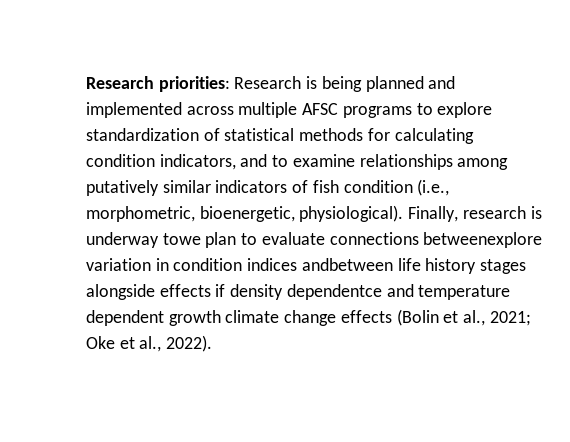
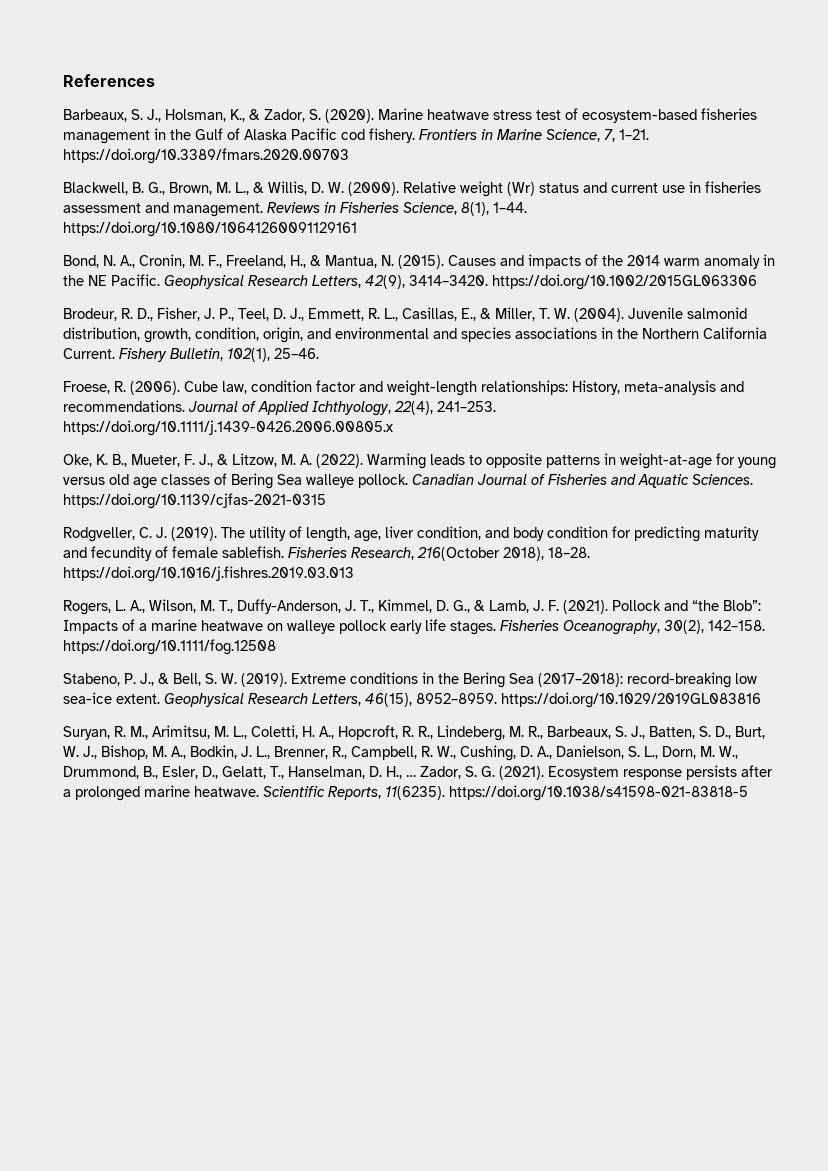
- Research priorities: Research is being planned and implemented across multiple AFSC programs to explore standardization of statistical methods for calculating condition indicators, and to examine relationships among putatively similar indicators of fish condition (i.e., morphometric, bioenergetic, physiological). Finally, research is underway towe plan to evaluate connections betweenexplore variation in condition indices andbetween life history stages alongside effects if density dependentce and temperature dependent growth climate change effects (Bolin et al., 2021; Oke et al., 2022).
+ References
+ Barbeaux, S. J., Holsman, K., & Zador, S. (2020). Marine heatwave stress test of ecosystem-based fisheries management in the Gulf of Alaska Pacific cod fishery. Frontiers in Marine Science, 7, 1–21. https://doi.org/10.3389/fmars.2020.00703
+ Blackwell, B. G., Brown, M. L., & Willis, D. W. (2000). Relative weight (Wr) status and current use in fisheries assessment and management. Reviews in Fisheries Science, 8(1), 1–44. https://doi.org/10.1080/10641260091129161
+ Bond, N. A., Cronin, M. F., Freeland, H., & Mantua, N. (2015). Causes and impacts of the 2014 warm anomaly in the NE Pacific. Geophysical Research Letters, 42(9), 3414–3420. https://doi.org/10.1002/2015GL063306
+ Brodeur, R. D., Fisher, J. P., Teel, D. J., Emmett, R. L., Casillas, E., & Miller, T. W. (2004). Juvenile salmonid distribution, growth, condition, origin, and environmental and species associations in the Northern California Current. Fishery Bulletin, 102(1), 25–46.
+ Froese, R. (2006). Cube law, condition factor and weight-length relationships: History, meta-analysis and recommendations. Journal of Applied Ichthyology, 22(4), 241–253. https://doi.org/10.1111/j.1439-0426.2006.00805.x
+ Oke, K. B., Mueter, F. J., & Litzow, M. A. (2022). Warming leads to opposite patterns in weight-at-age for young versus old age classes of Bering Sea walleye pollock. Canadian Journal of Fisheries and Aquatic Sciences. https://doi.org/10.1139/cjfas-2021-0315
+ Rodgveller, C. J. (2019). The utility of length, age, liver condition, and body condition for predicting maturity and fecundity of female sablefish. Fisheries Research, 216(October 2018), 18–28. https://doi.org/10.1016/j.fishres.2019.03.013
+ Rogers, L. A., Wilson, M. T., Duffy-Anderson, J. T., Kimmel, D. G., & Lamb, J. F. (2021). Pollock and “the Blob”: Impacts of a marine heatwave on walleye pollock early life stages. Fisheries Oceanography, 30(2), 142–158. https://doi.org/10.1111/fog.12508
+ Stabeno, P. J., & Bell, S. W. (2019). Extreme conditions in the Bering Sea (2017–2018): record-breaking low sea-ice extent. Geophysical Research Letters, 46(15), 8952–8959. https://doi.org/10.1029/2019GL083816
+ Suryan, R. M., Arimitsu, M. L., Coletti, H. A., Hopcroft, R. R., Lindeberg, M. R., Barbeaux, S. J., Batten, S. D., Burt, W. J., Bishop, M. A., Bodkin, J. L., Brenner, R., Campbell, R. W., Cushing, D. A., Danielson, S. L., Dorn, M. W., Drummond, B., Esler, D., Gelatt, T., Hanselman, D. H., … Zador, S. G. (2021). Ecosystem response persists after a prolonged marine heatwave. Scientific Reports, 11(6235). https://doi.org/10.1038/s41598-021-83818-5

